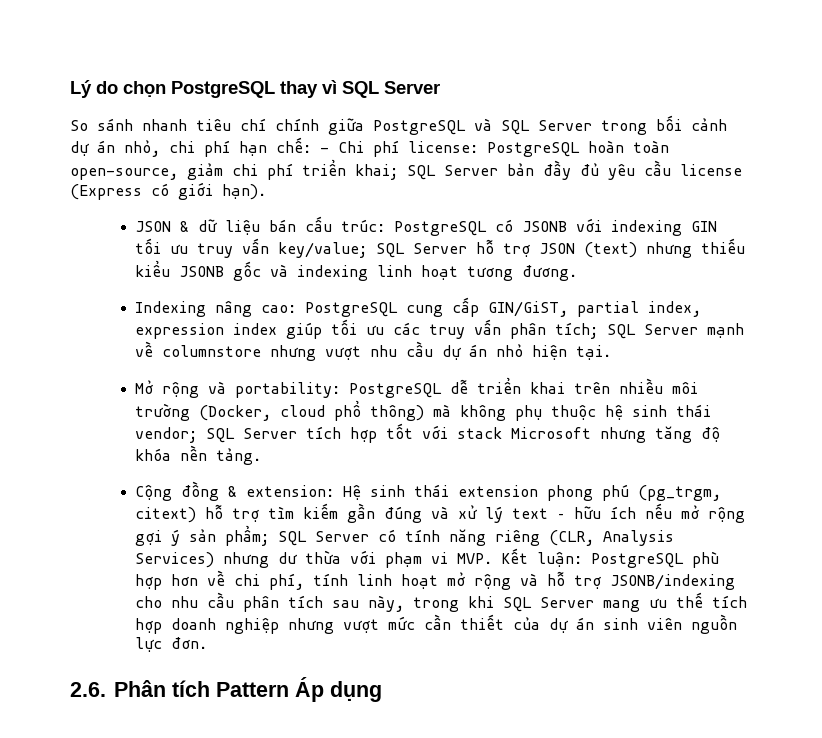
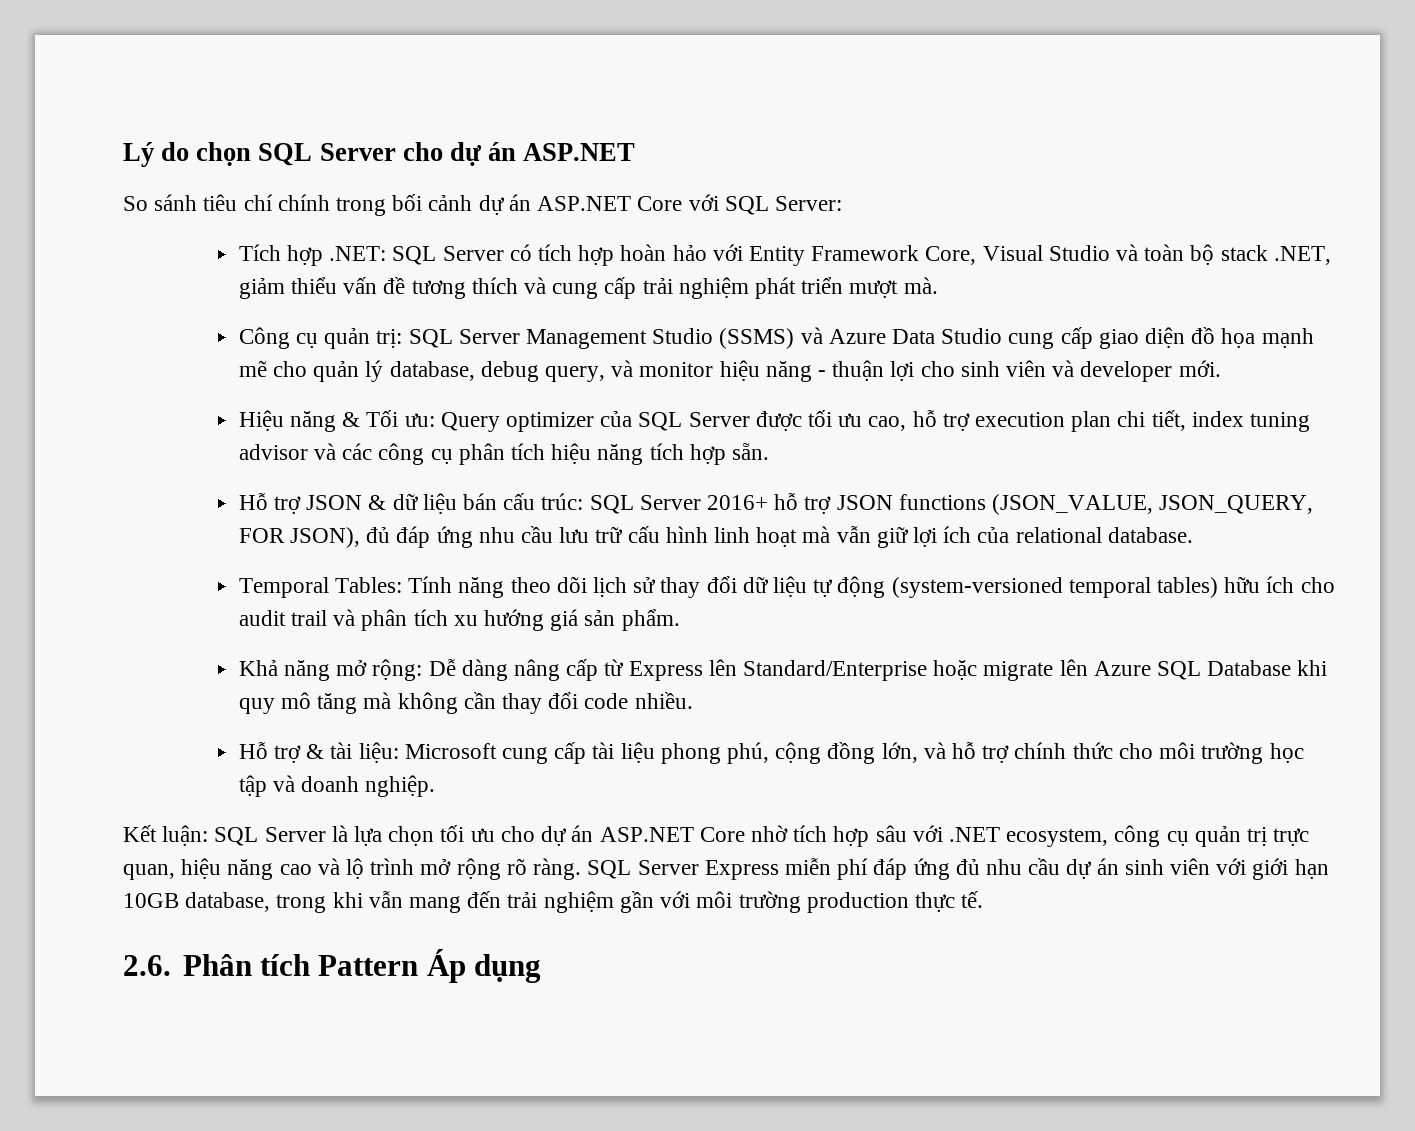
- Lý do chọn PostgreSQL thay vì SQL Server
+ Lý do chọn SQL Server cho dự án ASP.NET
- So sánh nhanh tiêu chí chính giữa PostgreSQL và SQL Server trong bối cảnh dự án nhỏ, chi phí hạn chế: - Chi phí license: PostgreSQL hoàn toàn open-source, giảm chi phí triển khai; SQL Server bản đầy đủ yêu cầu license (Express có giới hạn).
- JSON & dữ liệu bán cấu trúc: PostgreSQL có JSONB với indexing GIN tối ưu truy vấn key/value; SQL Server hỗ trợ JSON (text) nhưng thiếu kiểu JSONB gốc và indexing linh hoạt tương đương.
- Indexing nâng cao: PostgreSQL cung cấp GIN/GiST, partial index, expression index giúp tối ưu các truy vấn phân tích; SQL Server mạnh về columnstore nhưng vượt nhu cầu dự án nhỏ hiện tại.
- Mở rộng và portability: PostgreSQL dễ triển khai trên nhiều môi trường (Docker, cloud phổ thông) mà không phụ thuộc hệ sinh thái vendor; SQL Server tích hợp tốt với stack Microsoft nhưng tăng độ khóa nền tảng.
- Cộng đồng & extension: Hệ sinh thái extension phong phú (pg_trgm, citext) hỗ trợ tìm kiếm gần đúng và xử lý text – hữu ích nếu mở rộng gợi ý sản phẩm; SQL Server có tính năng riêng (CLR, Analysis Services) nhưng dư thừa với phạm vi MVP. Kết luận: PostgreSQL phù hợp hơn về chi phí, tính linh hoạt mở rộng và hỗ trợ JSONB/indexing cho nhu cầu phân tích sau này, trong khi SQL Server mang ưu thế tích hợp doanh nghiệp nhưng vượt mức cần thiết của dự án sinh viên nguồn lực đơn.
+ So sánh tiêu chí chính trong bối cảnh dự án ASP.NET Core với SQL Server:
+ Tích hợp .NET: SQL Server có tích hợp hoàn hảo với Entity Framework Core, Visual Studio và toàn bộ stack .NET, giảm thiểu vấn đề tương thích và cung cấp trải nghiệm phát triển mượt mà.
+ Công cụ quản trị: SQL Server Management Studio (SSMS) và Azure Data Studio cung cấp giao diện đồ họa mạnh mẽ cho quản lý database, debug query, và monitor hiệu năng - thuận lợi cho sinh viên và developer mới.
+ Hiệu năng & Tối ưu: Query optimizer của SQL Server được tối ưu cao, hỗ trợ execution plan chi tiết, index tuning advisor và các công cụ phân tích hiệu năng tích hợp sẵn.
+ Hỗ trợ JSON & dữ liệu bán cấu trúc: SQL Server 2016+ hỗ trợ JSON functions (JSON_VALUE, JSON_QUERY, FOR JSON), đủ đáp ứng nhu cầu lưu trữ cấu hình linh hoạt mà vẫn giữ lợi ích của relational database.
+ Temporal Tables: Tính năng theo dõi lịch sử thay đổi dữ liệu tự động (system-versioned temporal tables) hữu ích cho audit trail và phân tích xu hướng giá sản phẩm.
+ Khả năng mở rộng: Dễ dàng nâng cấp từ Express lên Standard/Enterprise hoặc migrate lên Azure SQL Database khi quy mô tăng mà không cần thay đổi code nhiều.
+ Hỗ trợ & tài liệu: Microsoft cung cấp tài liệu phong phú, cộng đồng lớn, và hỗ trợ chính thức cho môi trường học tập và doanh nghiệp.
+ Kết luận: SQL Server là lựa chọn tối ưu cho dự án ASP.NET Core nhờ tích hợp sâu với .NET ecosystem, công cụ quản trị trực quan, hiệu năng cao và lộ trình mở rộng rõ ràng. SQL Server Express miễn phí đáp ứng đủ nhu cầu dự án sinh viên với giới hạn 10GB database, trong khi vẫn mang đến trải nghiệm gần với môi trường production thực tế.

